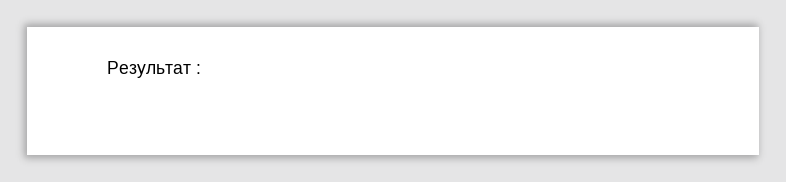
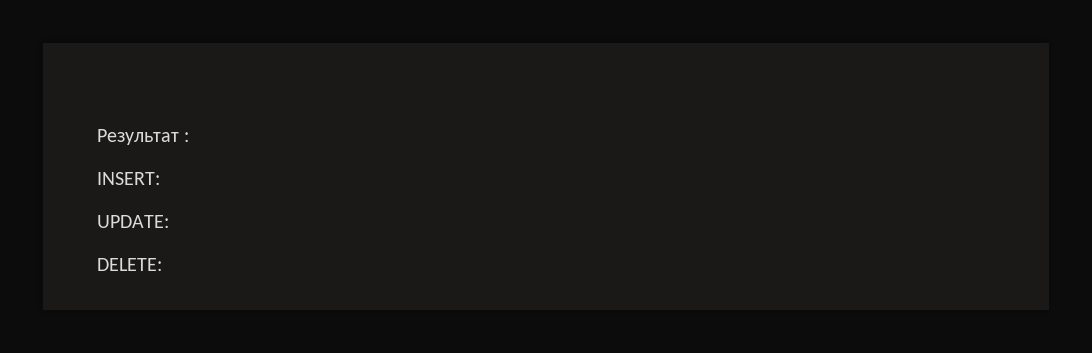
+ INSERT:
+ UPDATE:
+ DELETE:

